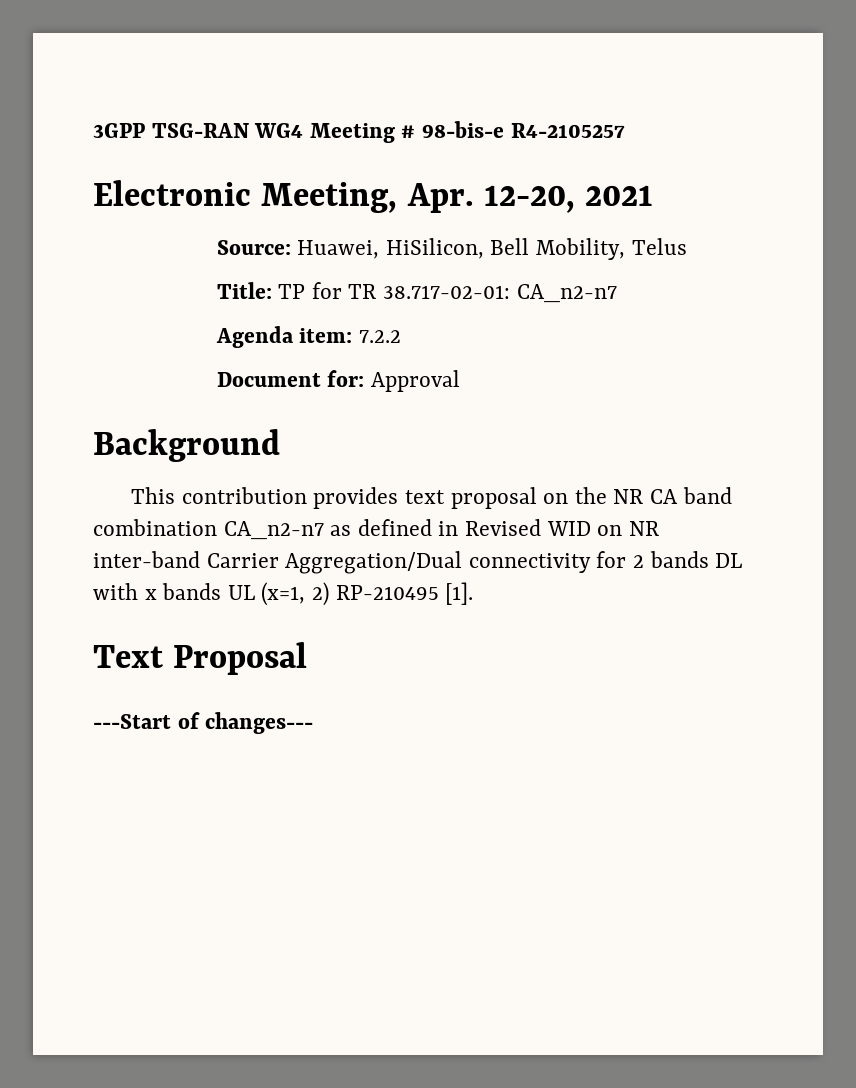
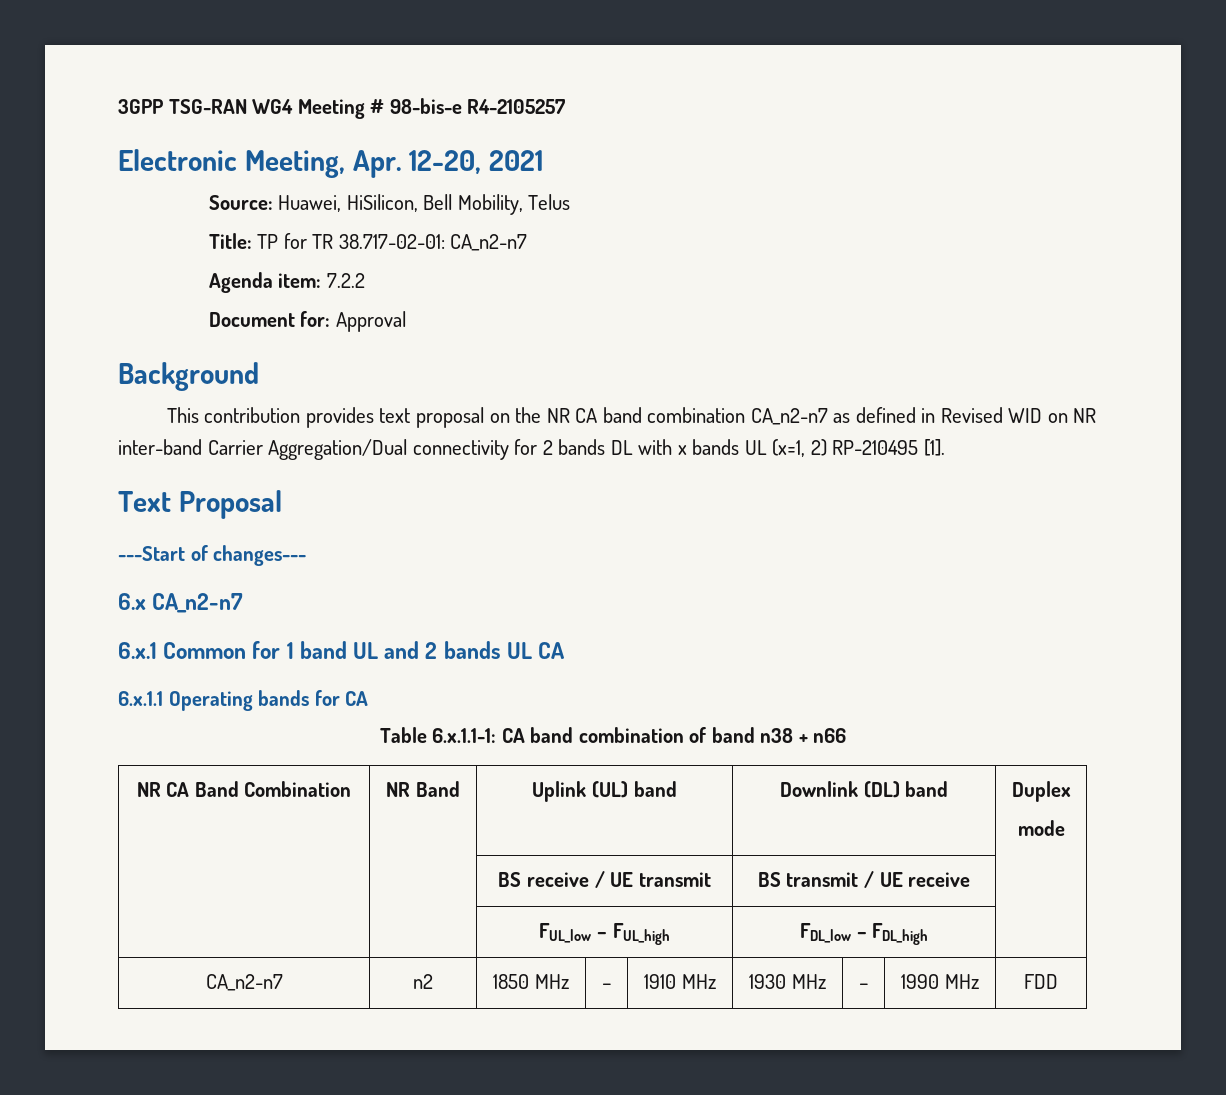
+ 6.x CA_n2-n7
+ 6.x.1 Common for 1 band UL and 2 bands UL CA
+ 6.x.1.1 Operating bands for CA
+ Table 6.x.1.1-1: CA band combination of band n38 + n66
+ NR CA Band Combination | NR Band | Uplink (UL) band | Downlink (DL) band | Duplex
+ mode
+ | | BS receive / UE transmit | BS transmit / UE receive |
+ | | FUL_low – FUL_high | FDL_low – FDL_high |
+ CA_n2-n7 | n2 | 1850 MHz | – | 1910 MHz | 1930 MHz | – | 1990 MHz | FDD

